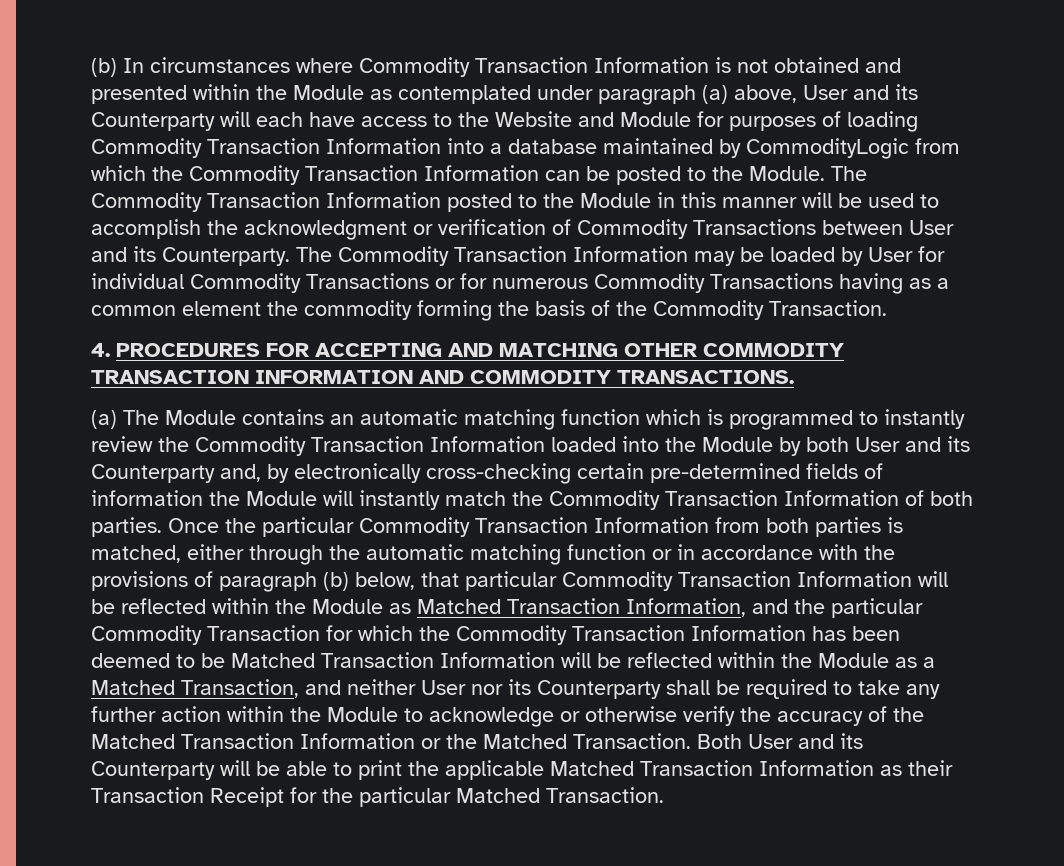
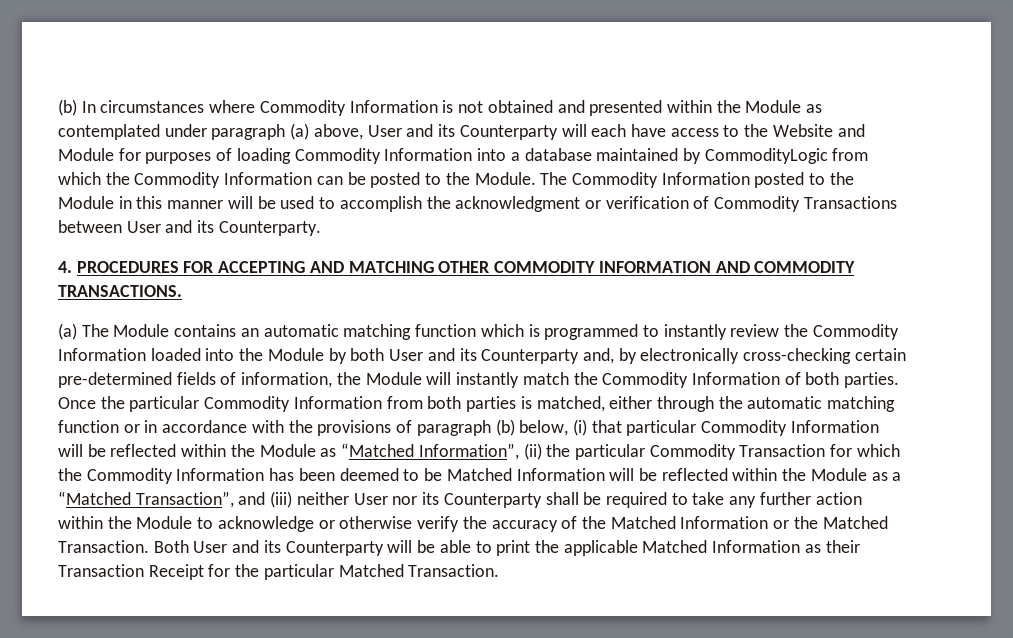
- (b) In circumstances where Commodity Transaction Information is not obtained and presented within the Module as contemplated under paragraph (a) above, User and its Counterparty will each have access to the Website and Module for purposes of loading Commodity Transaction Information into a database maintained by CommodityLogic from which the Commodity Transaction Information can be posted to the Module.
+ (b) In circumstances where Commodity Information is not obtained and presented within the Module as contemplated under paragraph (a) above, User and its Counterparty will each have access to the Website and Module for purposes of loading Commodity Information into a database maintained by CommodityLogic from which the Commodity Information can be posted to the Module.
- The Commodity Transaction Information posted to the Module in this manner will be used to accomplish the acknowledgment or verification of Commodity Transactions between User and its Counterparty. The Commodity Transaction Information may be loaded by User for individual Commodity Transactions or for numerous Commodity Transactions having as a common element the commodity forming the basis of the Commodity Transaction.
+ The Commodity Information posted to the Module in this manner will be used to accomplish the acknowledgment or verification of Commodity Transactions between User and its Counterparty.
- 4. PROCEDURES FOR ACCEPTING AND MATCHING OTHER COMMODITY TRANSACTION INFORMATION AND COMMODITY TRANSACTIONS.
+ 4. PROCEDURES FOR ACCEPTING AND MATCHING OTHER COMMODITY INFORMATION AND COMMODITY TRANSACTIONS.
- (a) The Module contains an automatic matching function which is programmed to instantly review the Commodity Transaction Information loaded into the Module by both User and its Counterparty and, by electronically cross-checking certain pre-determined fields of information the Module will instantly match the Commodity Transaction Information of both parties.
+ (a) The Module contains an automatic matching function which is programmed to instantly review the Commodity Information loaded into the Module by both User and its Counterparty and, by electronically cross-checking certain pre-determined fields of information, the Module will instantly match the Commodity Information of both parties.
- Once the particular Commodity Transaction Information from both parties is matched, either through the automatic matching function or in accordance with the provisions of paragraph (b) below, that particular Commodity Transaction Information will be reflected within the Module as Matched Transaction Information, and the particular Commodity Transaction for which the Commodity Transaction Information has been deemed to be Matched Transaction Information will be reflected within the Module as a Matched Transaction, and neither User nor its Counterparty shall be required to take any further action within the Module to acknowledge or otherwise verify the accuracy of the Matched Transaction Information or the Matched Transaction.
+ Once the particular Commodity Information from both parties is matched, either through the automatic matching function or in accordance with the provisions of paragraph (b) below, (i) that particular Commodity Information will be reflected within the Module as “Matched Information”, (ii) the particular Commodity Transaction for which the Commodity Information has been deemed to be Matched Information will be reflected within the Module as a “Matched Transaction”, and (iii) neither User nor its Counterparty shall be required to take any further action within the Module to acknowledge or otherwise verify the accuracy of the Matched Information or the Matched Transaction.
- Both User and its Counterparty will be able to print the applicable Matched Transaction Information as their Transaction Receipt for the particular Matched Transaction.
+ Both User and its Counterparty will be able to print the applicable Matched Information as their Transaction Receipt for the particular Matched Transaction.

